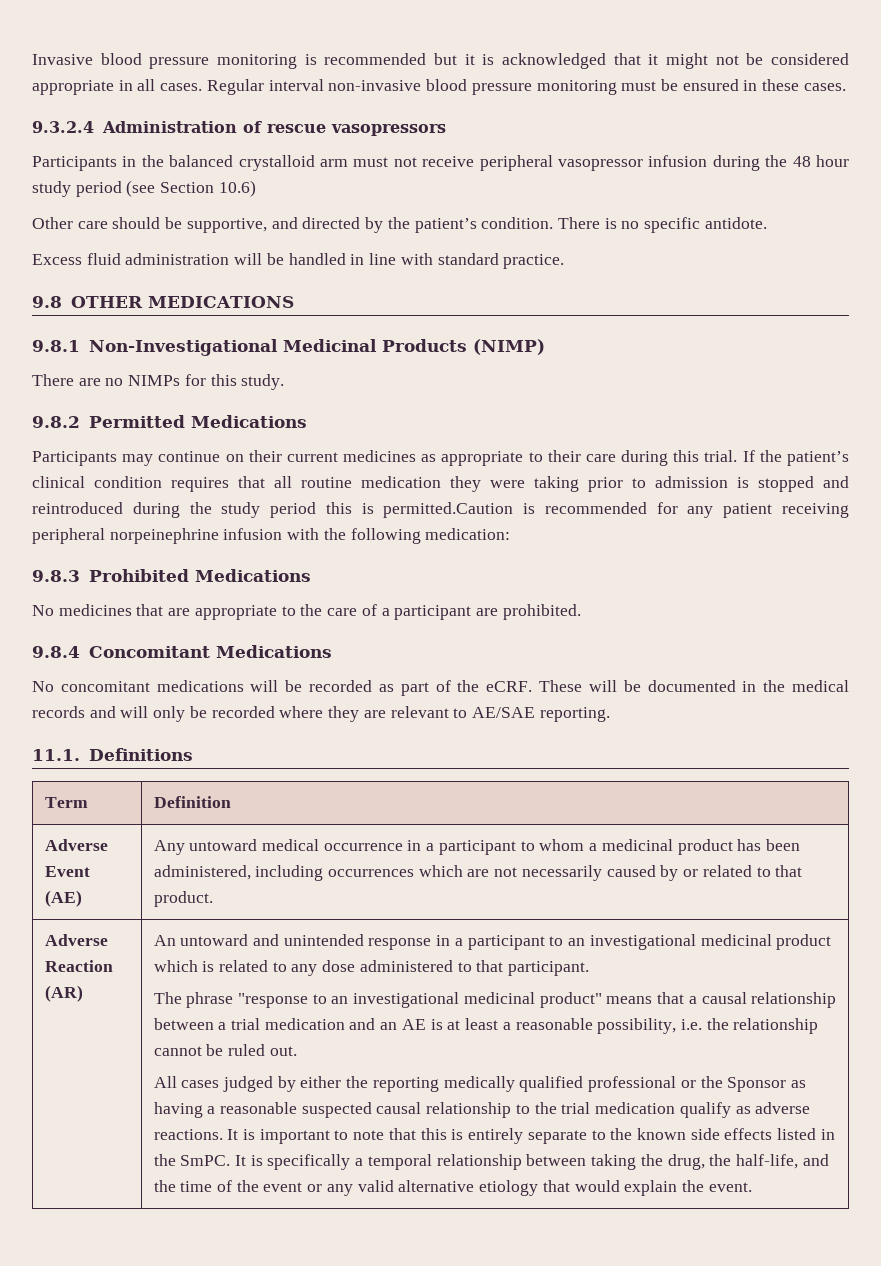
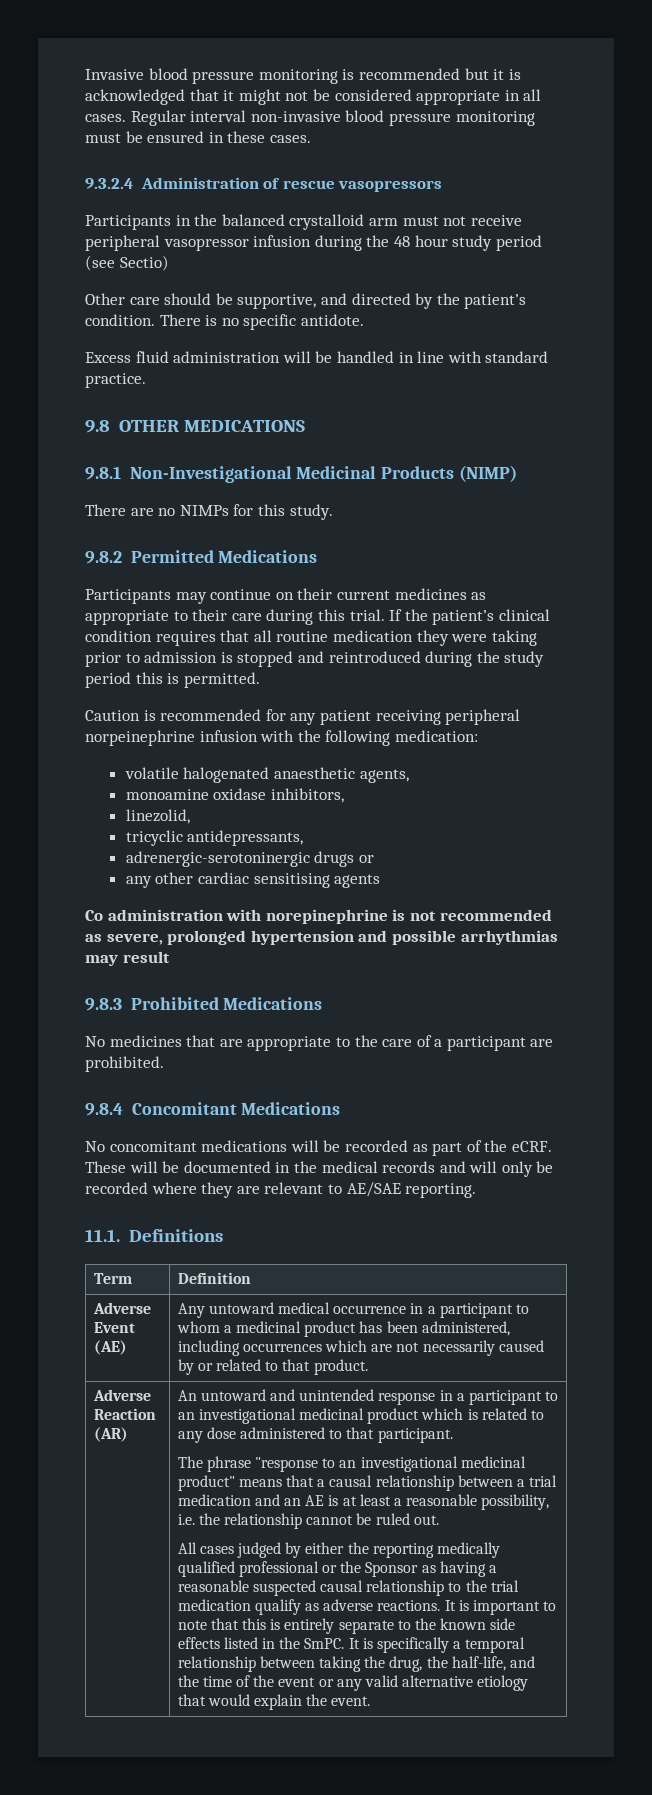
- Participants in the balanced crystalloid arm must not receive peripheral vasopressor infusion during the 48 hour study period (see Section 10.6)
+ Participants in the balanced crystalloid arm must not receive peripheral vasopressor infusion during the 48 hour study period (see Sectio)
- If the patient’s clinical condition requires that all routine medication they were taking prior to admission is stopped and reintroduced during the study period this is permitted.Caution is recommended for any patient receiving peripheral norpeinephrine infusion with the following medication:
+ If the patient’s clinical condition requires that all routine medication they were taking prior to admission is stopped and reintroduced during the study period this is permitted.
+ Caution is recommended for any patient receiving peripheral norpeinephrine infusion with the following medication:
+ volatile halogenated anaesthetic agents,
+ monoamine oxidase inhibitors,
+ linezolid,
+ tricyclic antidepressants,
+ adrenergic-serotoninergic drugs or
+ any other cardiac sensitising agents
+ Co administration with norepinephrine is not recommended as severe, prolonged hypertension and possible arrhythmias may result

